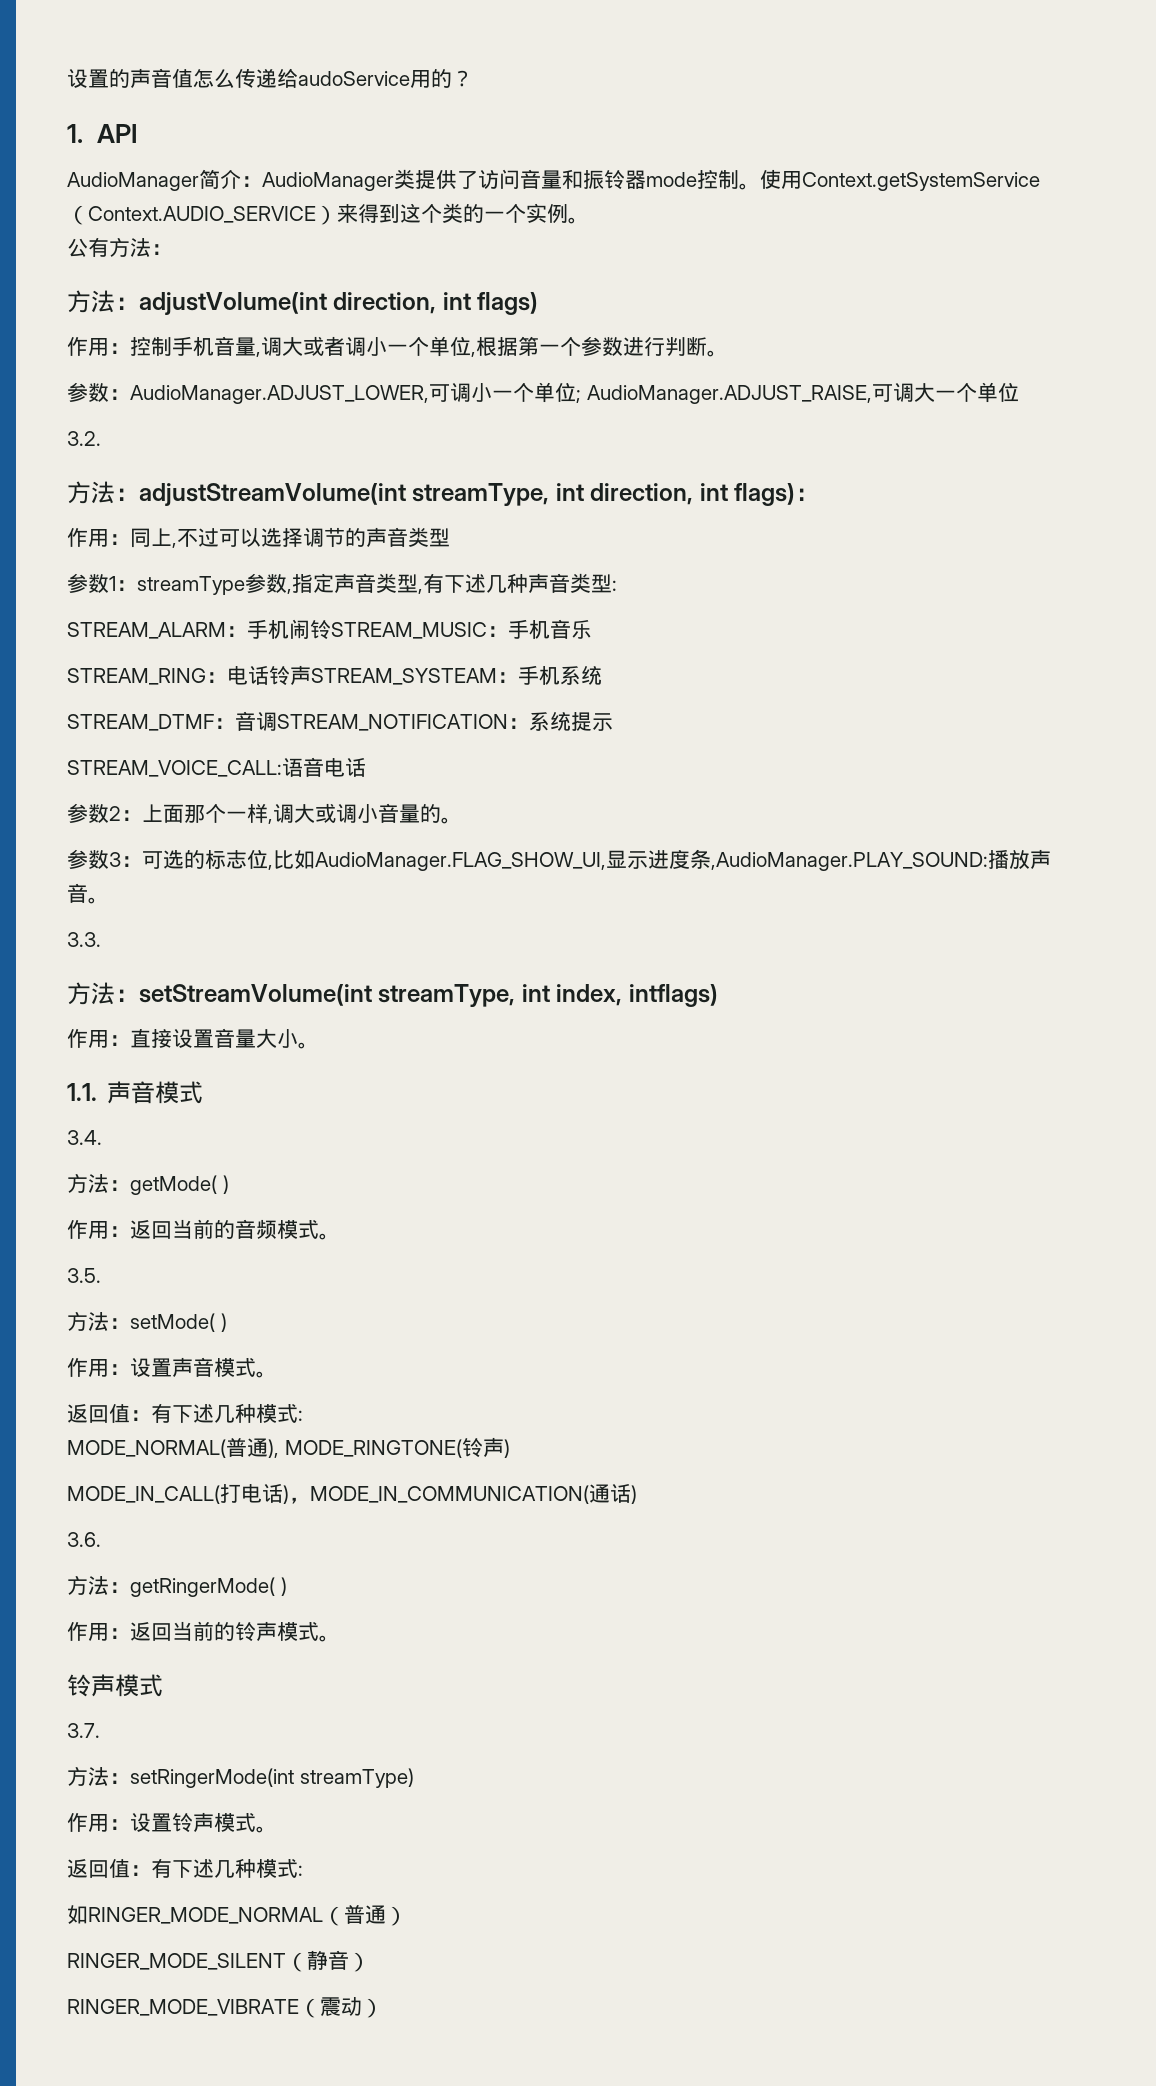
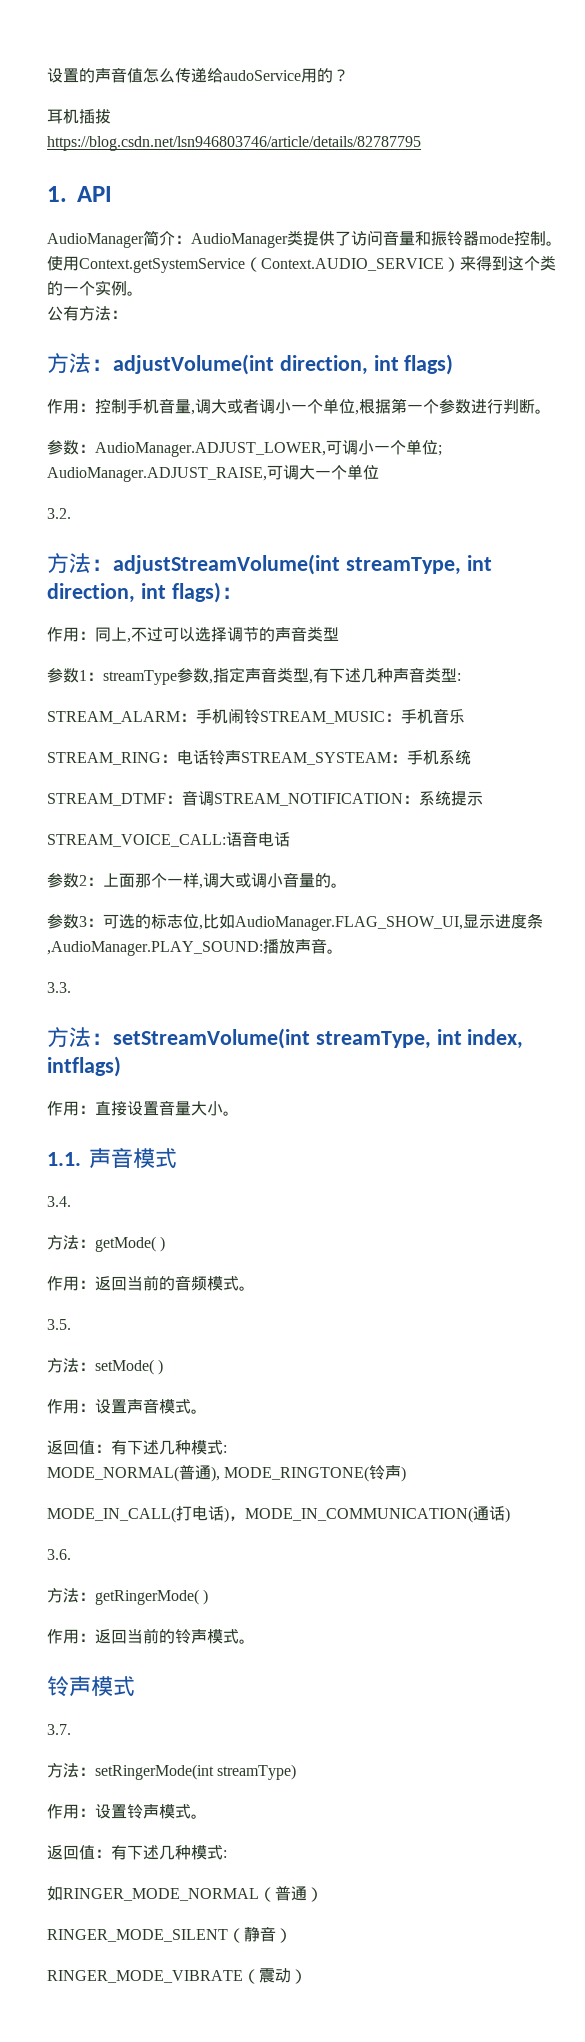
+ 耳机插拔
+ https://blog.csdn.net/lsn946803746/article/details/82787795

